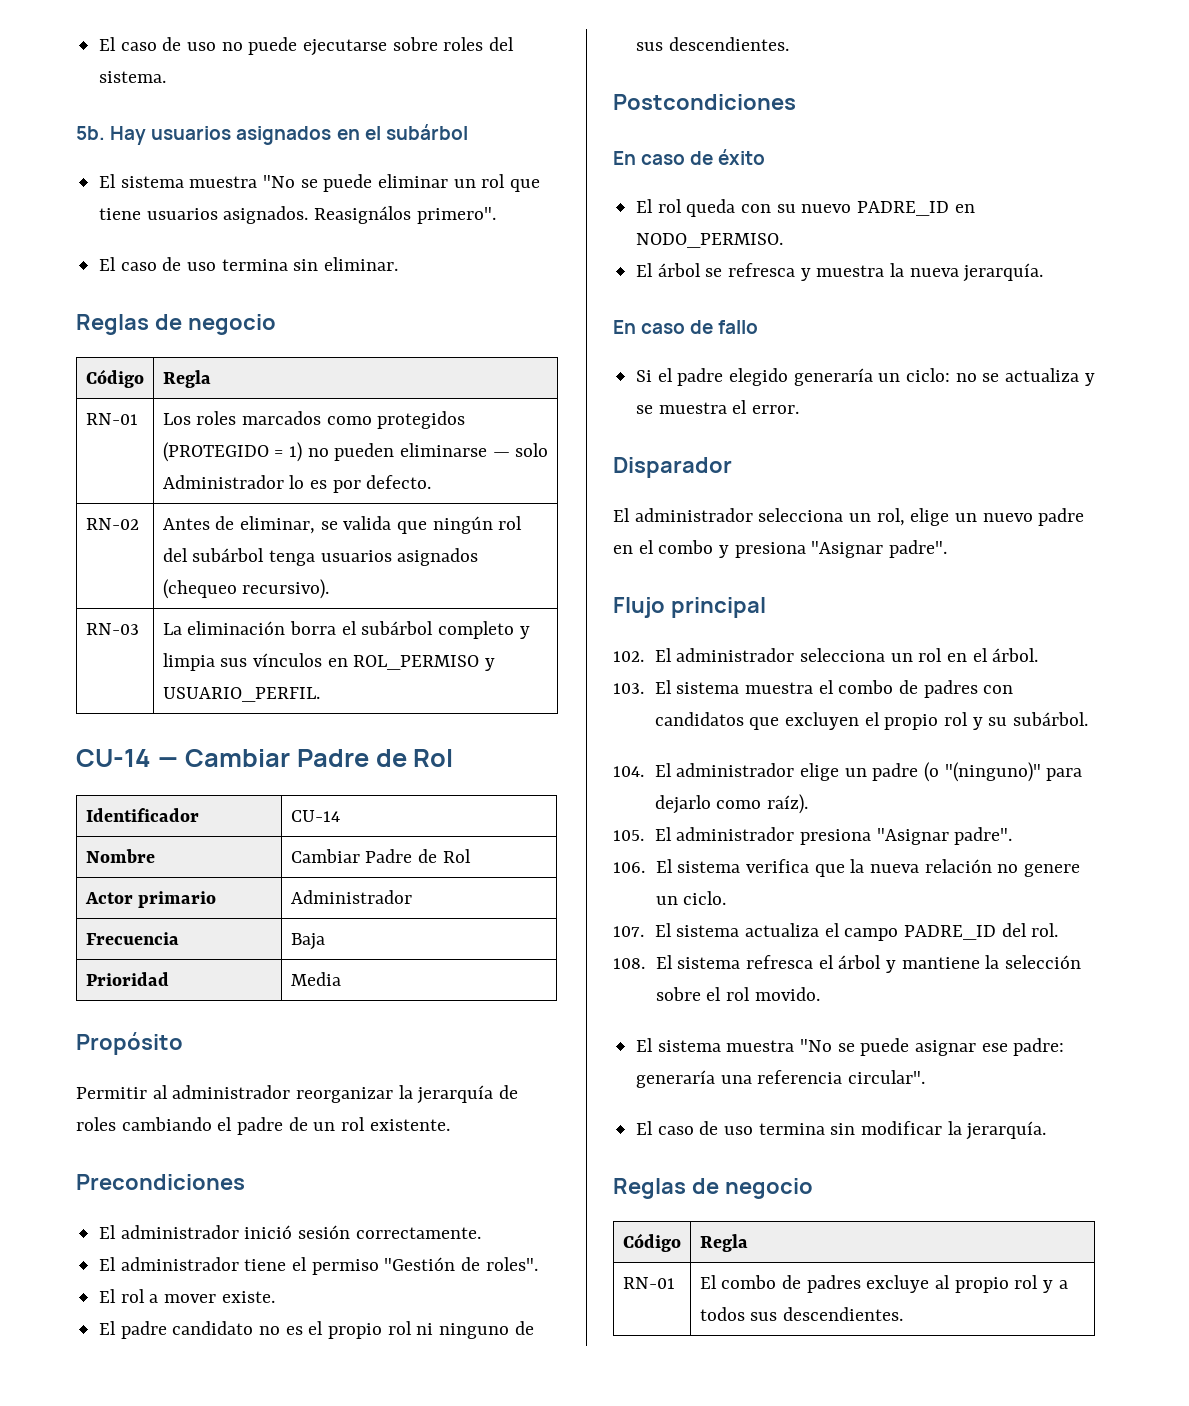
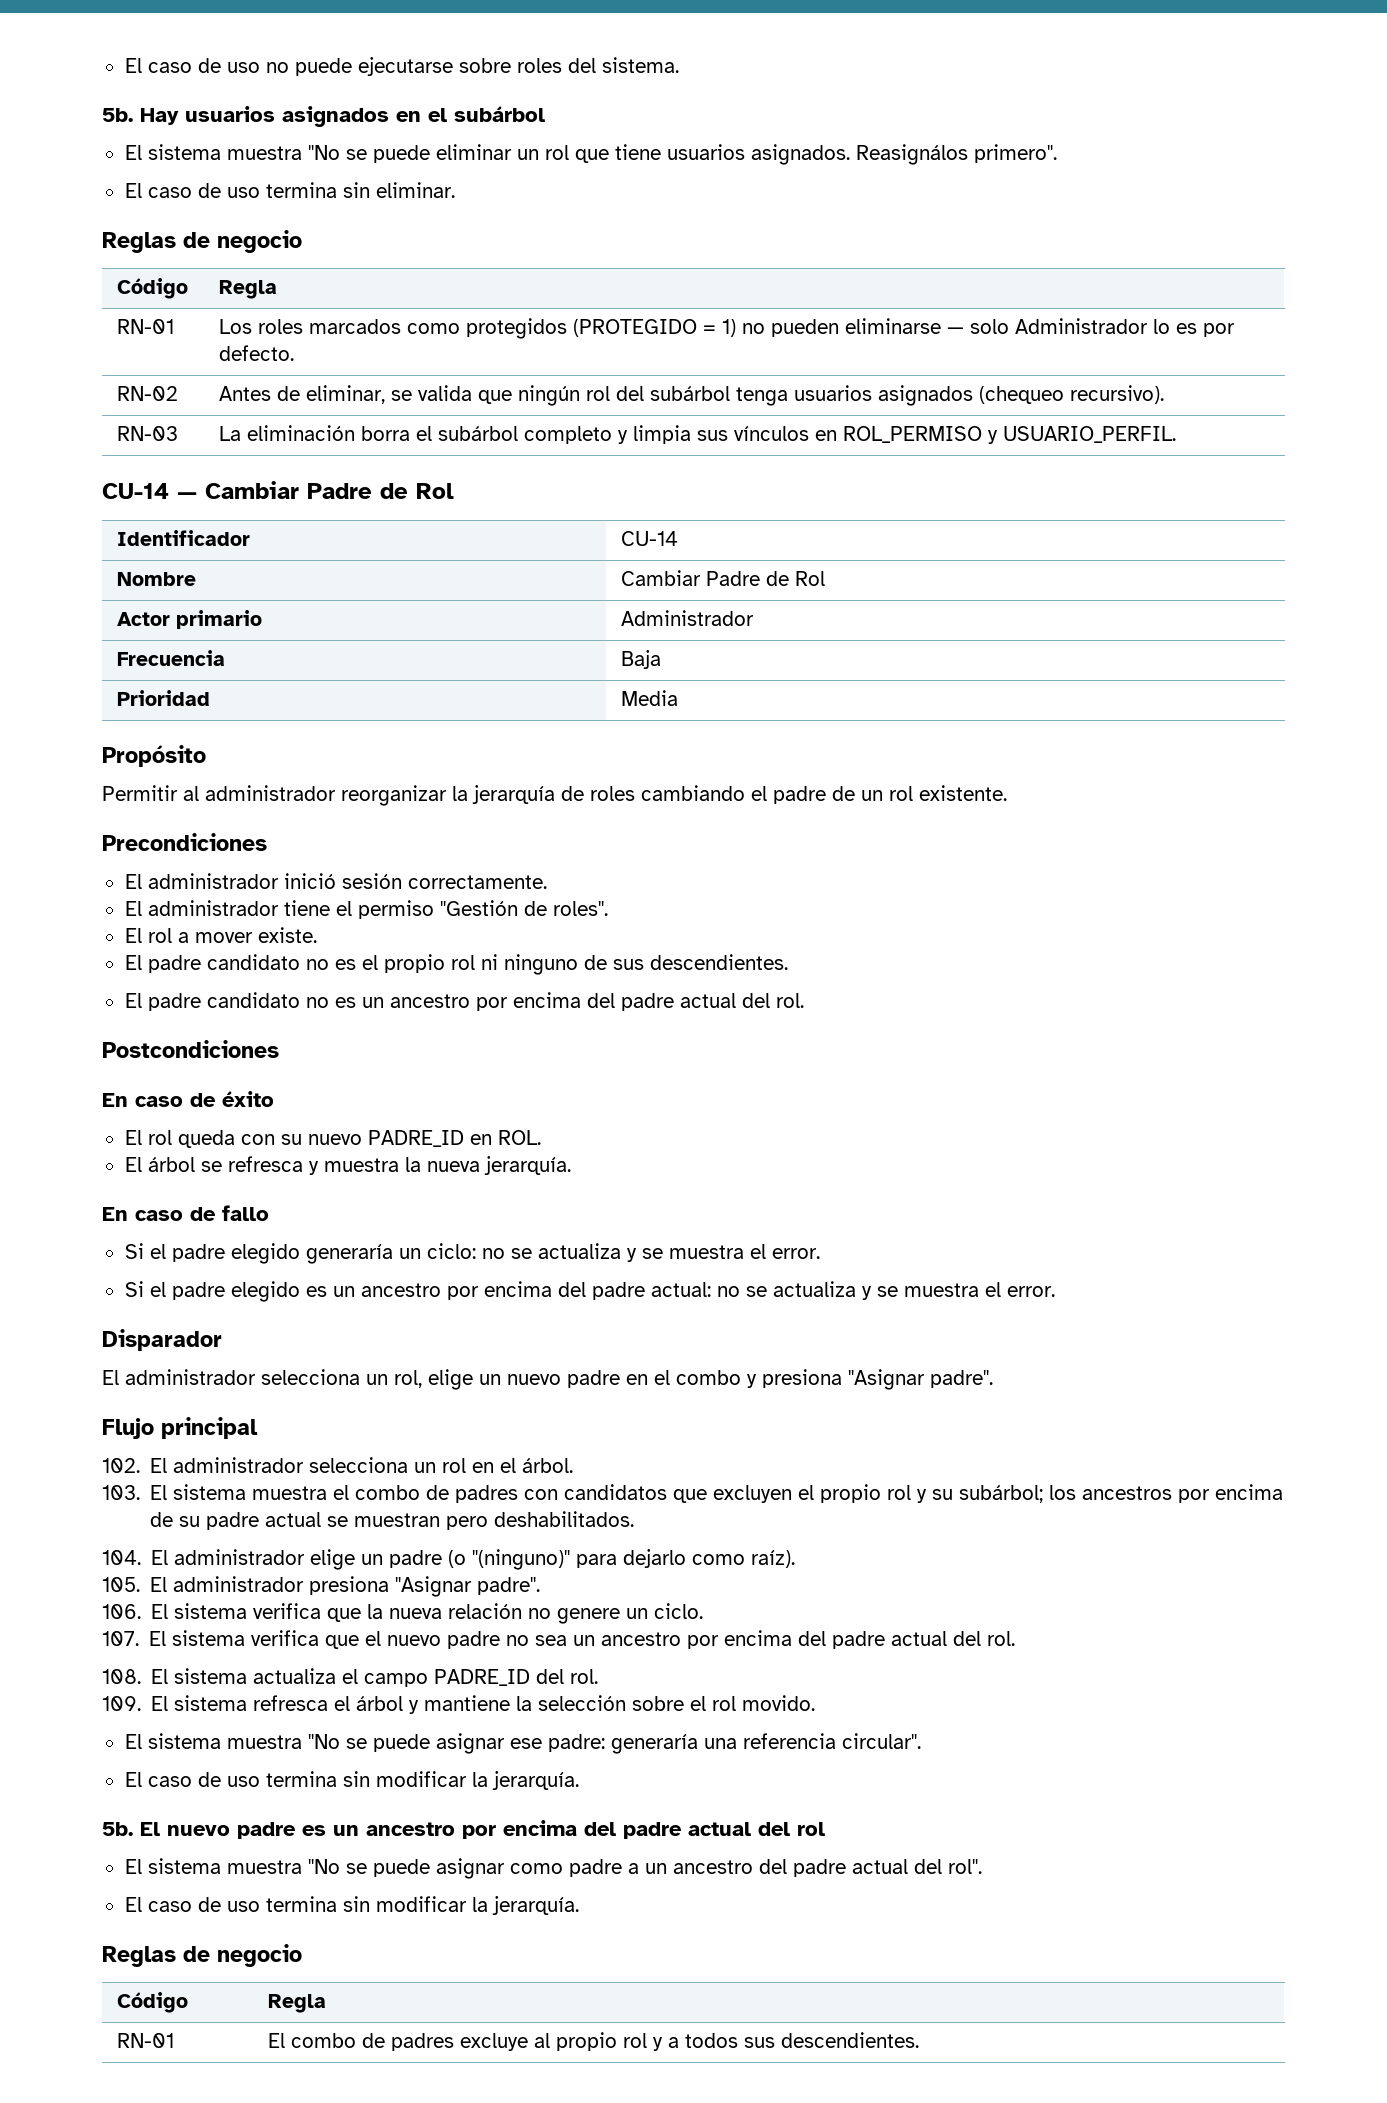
+ El padre candidato no es un ancestro por encima del padre actual del rol.
- El rol queda con su nuevo PADRE_ID en NODO_PERMISO.
+ El rol queda con su nuevo PADRE_ID en ROL.
+ Si el padre elegido es un ancestro por encima del padre actual: no se actualiza y se muestra el error.
- 103. El sistema muestra el combo de padres con candidatos que excluyen el propio rol y su subárbol.
+ 103. El sistema muestra el combo de padres con candidatos que excluyen el propio rol y su subárbol; los ancestros por encima de su padre actual se muestran pero deshabilitados.
- 107. El sistema actualiza el campo PADRE_ID del rol.
+ 107. El sistema verifica que el nuevo padre no sea un ancestro por encima del padre actual del rol.
+ 108. El sistema actualiza el campo PADRE_ID del rol.
- 108. El sistema refresca el árbol y mantiene la selección sobre el rol movido.
+ 109. El sistema refresca el árbol y mantiene la selección sobre el rol movido.
+ 5b. El nuevo padre es un ancestro por encima del padre actual del rol
+ El sistema muestra "No se puede asignar como padre a un ancestro del padre actual del rol".
+ El caso de uso termina sin modificar la jerarquía.

